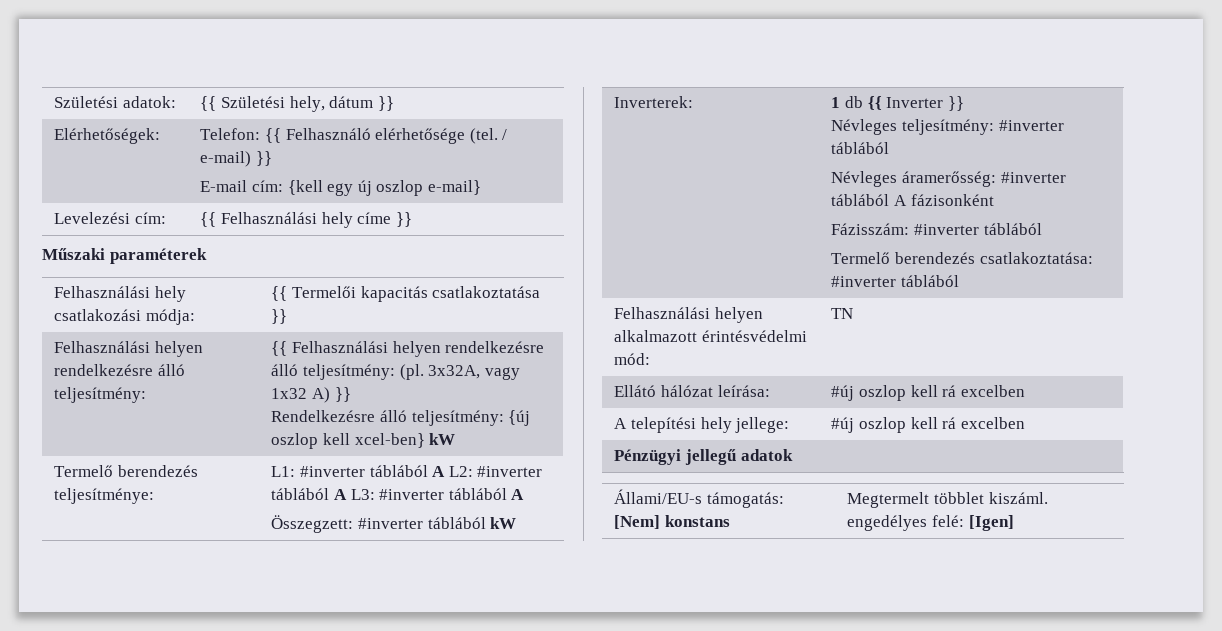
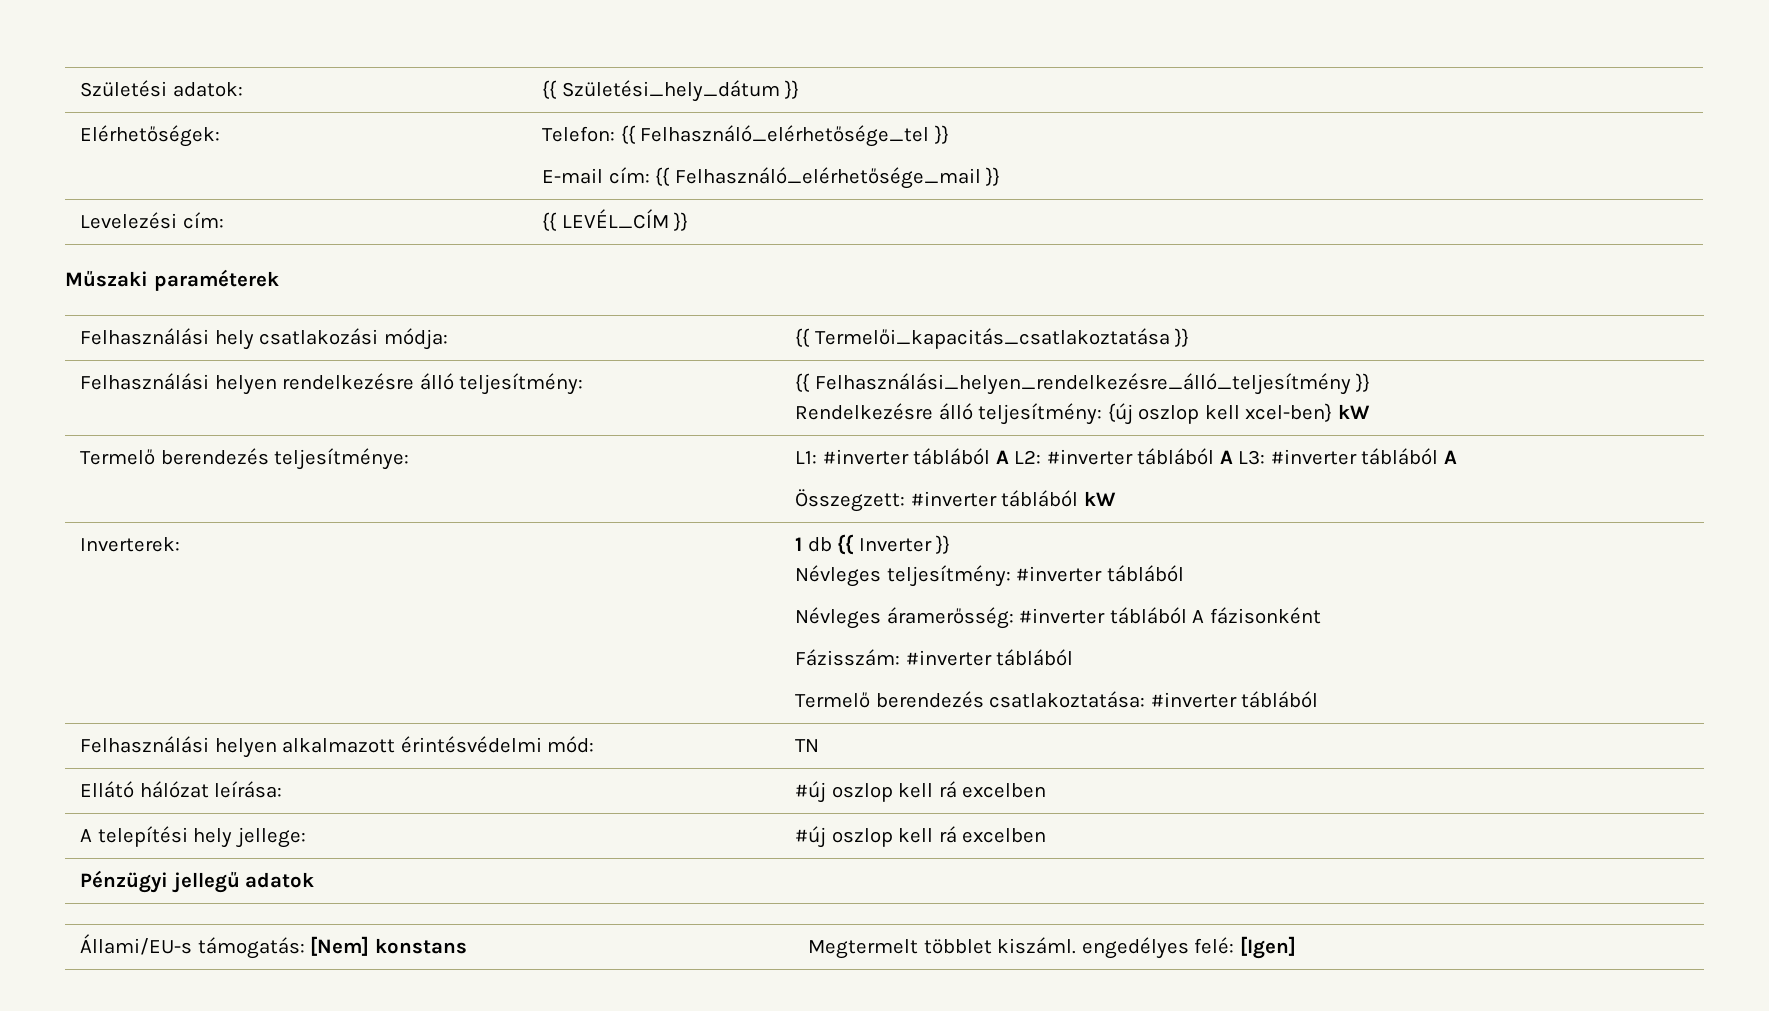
- Születési adatok: | {{ Születési hely, dátum }}
+ Születési adatok: | {{ Születési_hely_dátum }}
- Elérhetőségek: | Telefon: {{ Felhasználó elérhetősége (tel. / e-mail) }}
- E-mail cím: {kell egy új oszlop e-mail}
+ Elérhetőségek: | Telefon: {{ Felhasználó_elérhetősége_tel }}
+ E-mail cím: {{ Felhasználó_elérhetősége_mail }}
- Levelezési cím: | {{ Felhasználási hely címe }}
+ Levelezési cím: | {{ LEVÉL_CÍM }}
- Felhasználási hely csatlakozási módja: | {{ Termelői kapacitás csatlakoztatása }}
+ Felhasználási hely csatlakozási módja: | {{ Termelői_kapacitás_csatlakoztatása }}
- Felhasználási helyen rendelkezésre álló teljesítmény: | {{ Felhasználási helyen rendelkezésre álló teljesítmény: (pl. 3x32A, vagy 1x32 A) }}
+ Felhasználási helyen rendelkezésre álló teljesítmény: | {{ Felhasználási_helyen_rendelkezésre_álló_teljesítmény }}

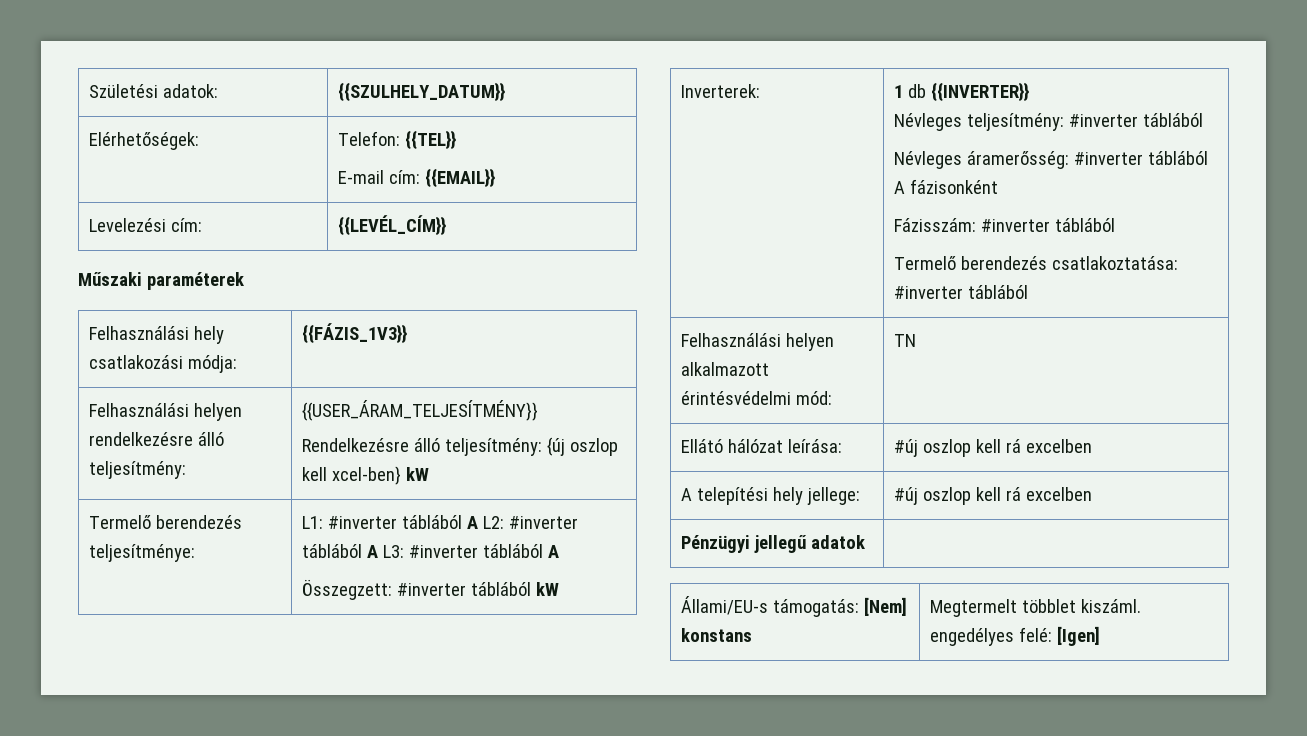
- Születési adatok: | {{ Születési_hely_dátum }}
+ Születési adatok: | {{SZULHELY_DATUM}}
- Elérhetőségek: | Telefon: {{ Felhasználó_elérhetősége_tel }}
- E-mail cím: {{ Felhasználó_elérhetősége_mail }}
+ Elérhetőségek: | Telefon: {{TEL}}
+ E-mail cím: {{EMAIL}}
- Levelezési cím: | {{ LEVÉL_CÍM }}
+ Levelezési cím: | {{LEVÉL_CÍM}}
- Felhasználási hely csatlakozási módja: | {{ Termelői_kapacitás_csatlakoztatása }}
+ Felhasználási hely csatlakozási módja: | {{FÁZIS_1V3}}
- Felhasználási helyen rendelkezésre álló teljesítmény: | {{ Felhasználási_helyen_rendelkezésre_álló_teljesítmény }}
+ Felhasználási helyen rendelkezésre álló teljesítmény: | {{USER_ÁRAM_TELJESÍTMÉNY}}
- Inverterek: | 1 db {{ Inverter }}
+ Inverterek: | 1 db {{INVERTER}}

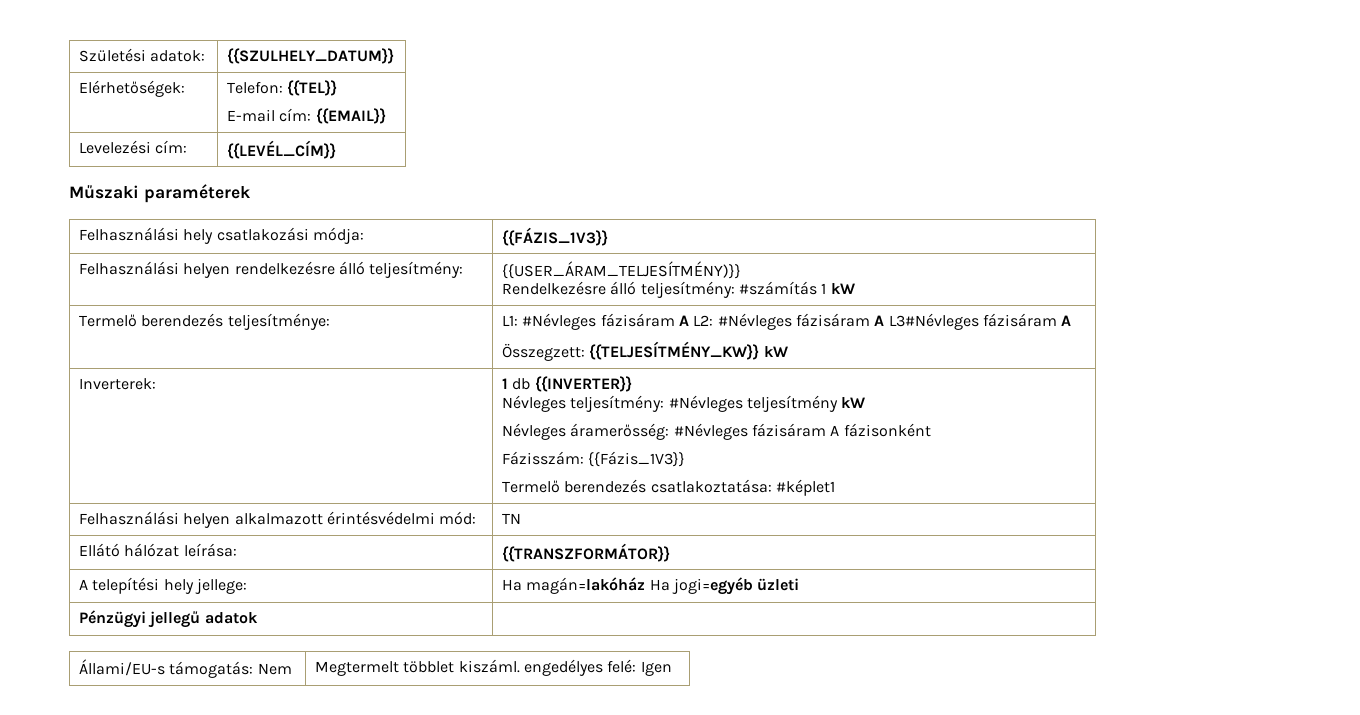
- Felhasználási helyen rendelkezésre álló teljesítmény: | {{USER_ÁRAM_TELJESÍTMÉNY}}
- Rendelkezésre álló teljesítmény: {új oszlop kell xcel-ben} kW
+ Felhasználási helyen rendelkezésre álló teljesítmény: | {{USER_ÁRAM_TELJESÍTMÉNY)}}
+ Rendelkezésre álló teljesítmény: #számítás 1 kW
- Termelő berendezés teljesítménye: | L1: #inverter táblából A L2: #inverter táblából A L3: #inverter táblából A
- Összegzett: #inverter táblából kW
+ Termelő berendezés teljesítménye: | L1: #Névleges fázisáram A L2: #Névleges fázisáram A L3#Névleges fázisáram A
+ Összegzett: {{TELJESÍTMÉNY_KW}} kW
  Inverterek: | 1 db {{INVERTER}}
- Névleges teljesítmény: #inverter táblából
- Névleges áramerősség: #inverter táblából A fázisonként
- Fázisszám: #inverter táblából
- Termelő berendezés csatlakoztatása: #inverter táblából
+ Névleges teljesítmény: #Névleges teljesítmény kW
+ Névleges áramerősség: #Névleges fázisáram A fázisonként
+ Fázisszám: {{Fázis_1V3}}
+ Termelő berendezés csatlakoztatása: #képlet1
- Ellátó hálózat leírása: | #új oszlop kell rá excelben
+ Ellátó hálózat leírása: | {{TRANSZFORMÁTOR}}
- A telepítési hely jellege: | #új oszlop kell rá excelben
+ A telepítési hely jellege: | Ha magán=lakóház Ha jogi=egyéb üzleti
- Állami/EU-s támogatás: [Nem] konstans | Megtermelt többlet kiszáml. engedélyes felé: [Igen]
+ Állami/EU-s támogatás: Nem | Megtermelt többlet kiszáml. engedélyes felé: Igen

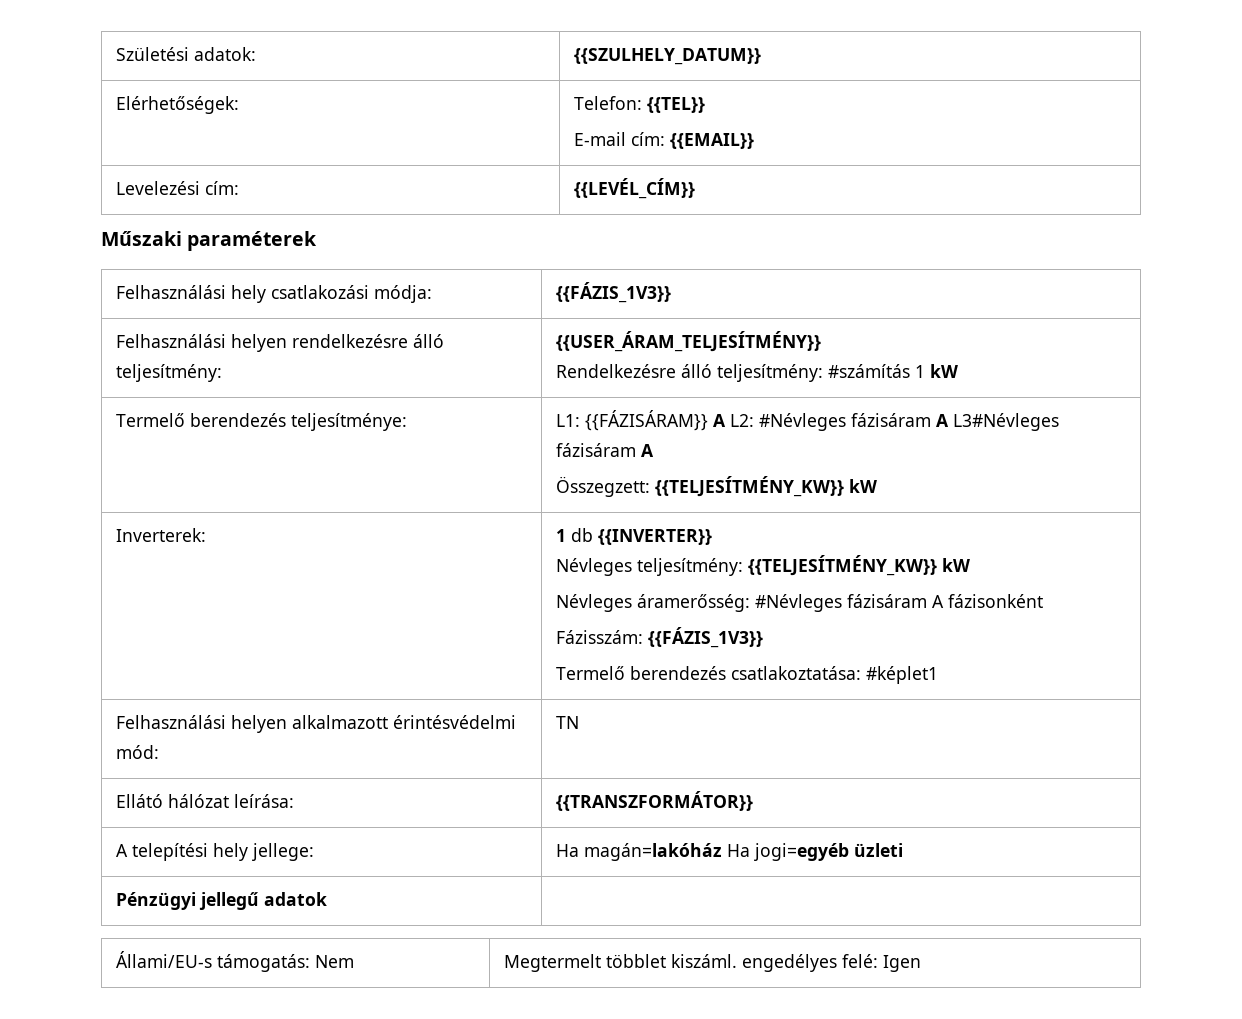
- Felhasználási helyen rendelkezésre álló teljesítmény: | {{USER_ÁRAM_TELJESÍTMÉNY)}}
+ Felhasználási helyen rendelkezésre álló teljesítmény: | {{USER_ÁRAM_TELJESÍTMÉNY}}
- Termelő berendezés teljesítménye: | L1: #Névleges fázisáram A L2: #Névleges fázisáram A L3#Névleges fázisáram A
+ Termelő berendezés teljesítménye: | L1: {{FÁZISÁRAM}} A L2: #Névleges fázisáram A L3#Névleges fázisáram A
  Inverterek: | 1 db {{INVERTER}}
- Névleges teljesítmény: #Névleges teljesítmény kW
+ Névleges teljesítmény: {{TELJESÍTMÉNY_KW}} kW
  Névleges áramerősség: #Névleges fázisáram A fázisonként
- Fázisszám: {{Fázis_1V3}}
+ Fázisszám: {{FÁZIS_1V3}}

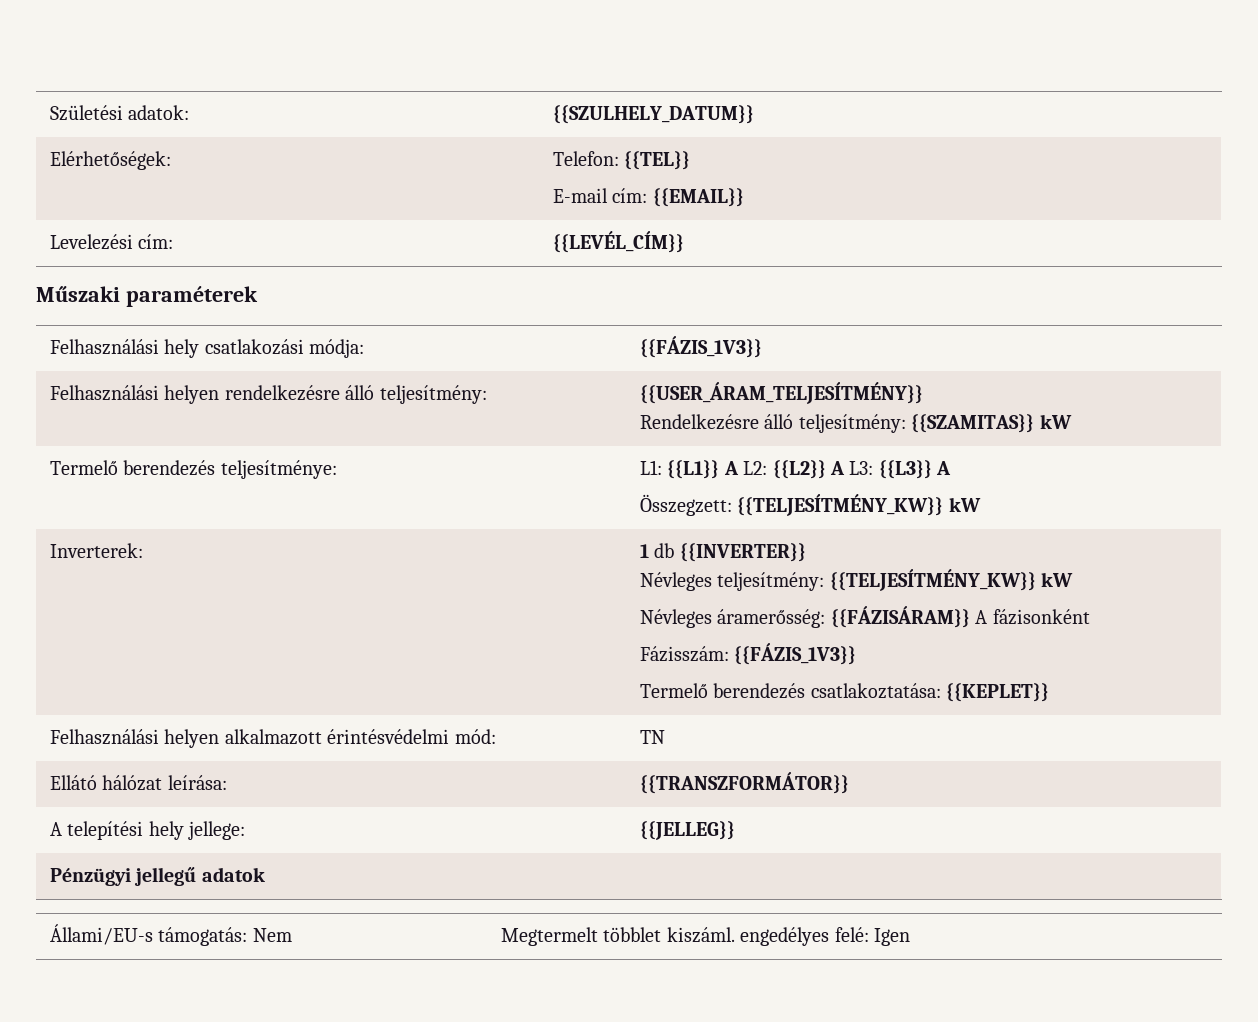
  Felhasználási helyen rendelkezésre álló teljesítmény: | {{USER_ÁRAM_TELJESÍTMÉNY}}
- Rendelkezésre álló teljesítmény: #számítás 1 kW
+ Rendelkezésre álló teljesítmény: {{SZAMITAS}} kW
- Termelő berendezés teljesítménye: | L1: {{FÁZISÁRAM}} A L2: #Névleges fázisáram A L3#Névleges fázisáram A
+ Termelő berendezés teljesítménye: | L1: {{L1}} A L2: {{L2}} A L3: {{L3}} A
  Inverterek: | 1 db {{INVERTER}}
  Névleges teljesítmény: {{TELJESÍTMÉNY_KW}} kW
- Névleges áramerősség: #Névleges fázisáram A fázisonként
+ Névleges áramerősség: {{FÁZISÁRAM}} A fázisonként
  Fázisszám: {{FÁZIS_1V3}}
- Termelő berendezés csatlakoztatása: #képlet1
+ Termelő berendezés csatlakoztatása: {{KEPLET}}
- A telepítési hely jellege: | Ha magán=lakóház Ha jogi=egyéb üzleti
+ A telepítési hely jellege: | {{JELLEG}}

